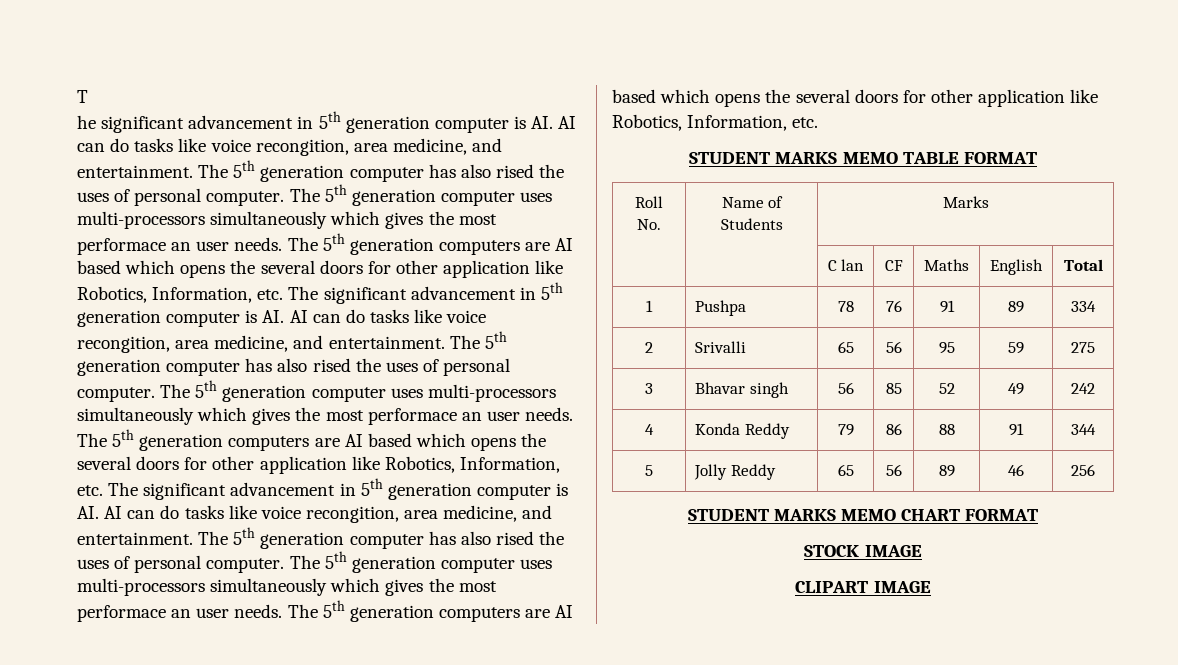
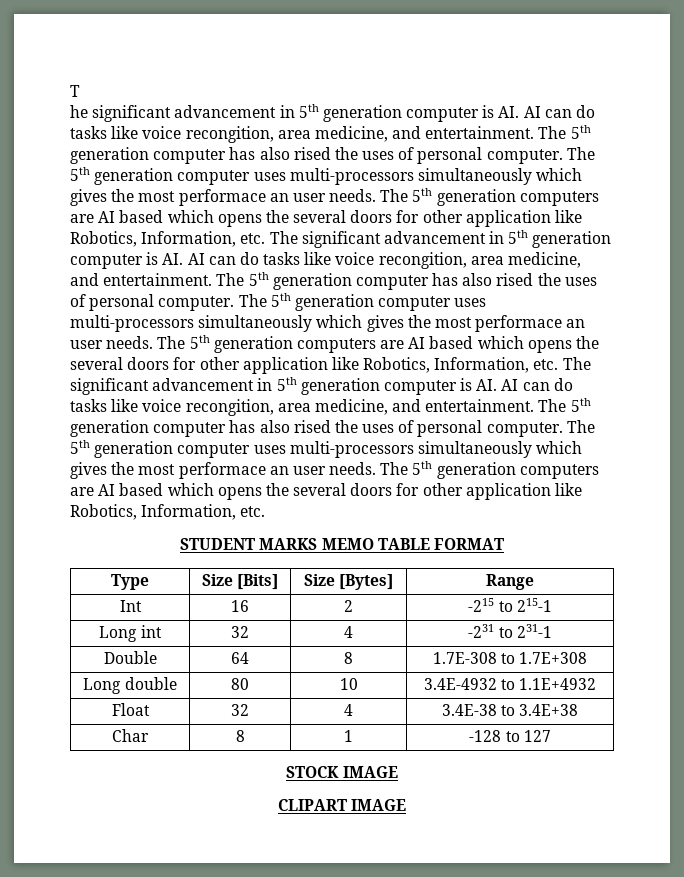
- Roll No. | Name of Students | Marks
- | | C lan | CF | Maths | English | Total
- 1 | Pushpa | 78 | 76 | 91 | 89 | 334
- 2 | Srivalli | 65 | 56 | 95 | 59 | 275
- 3 | Bhavar singh | 56 | 85 | 52 | 49 | 242
- 4 | Konda Reddy | 79 | 86 | 88 | 91 | 344
- 5 | Jolly Reddy | 65 | 56 | 89 | 46 | 256
- STUDENT MARKS MEMO CHART FORMAT
+ Type | Size [Bits] | Size [Bytes] | Range
+ Int | 16 | 2 | -215 to 215-1
+ Long int | 32 | 4 | -231 to 231-1
+ Double | 64 | 8 | 1.7E-308 to 1.7E+308
+ Long double | 80 | 10 | 3.4E-4932 to 1.1E+4932
+ Float | 32 | 4 | 3.4E-38 to 3.4E+38
+ Char | 8 | 1 | -128 to 127

